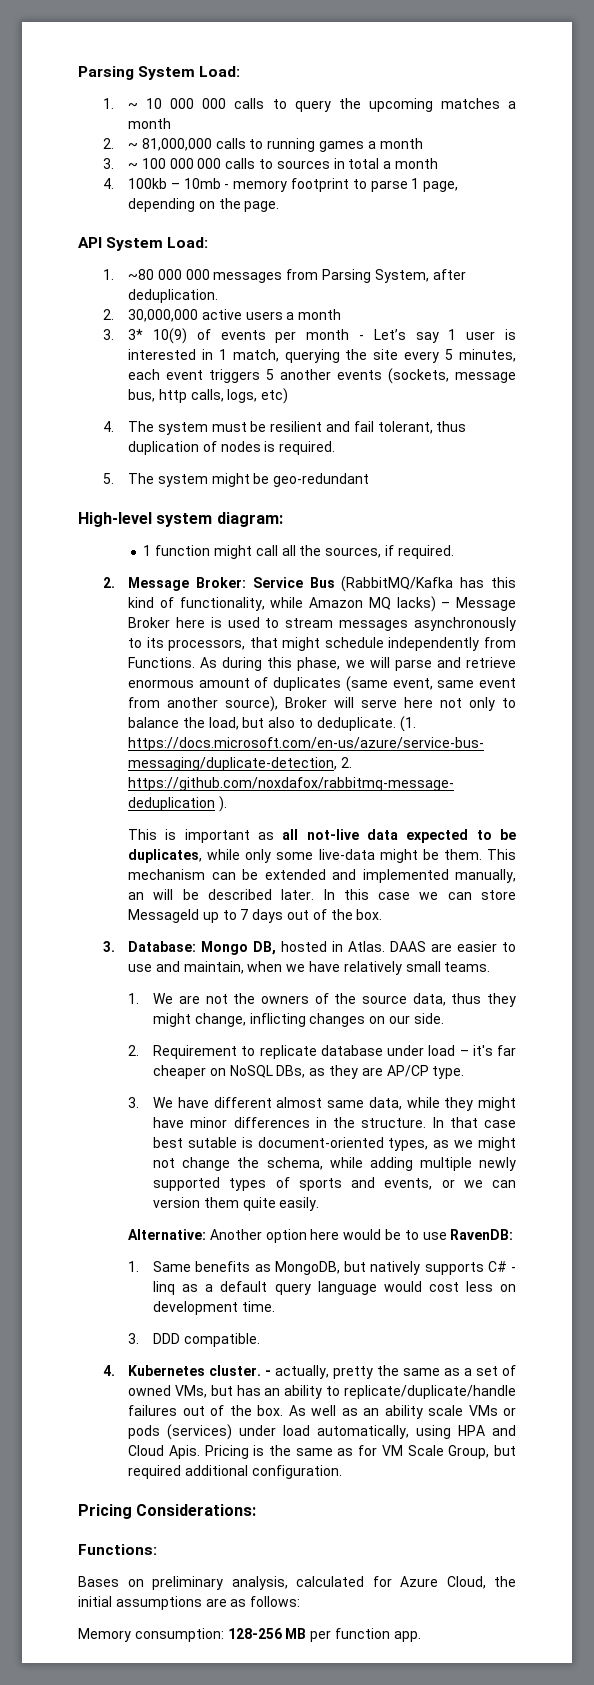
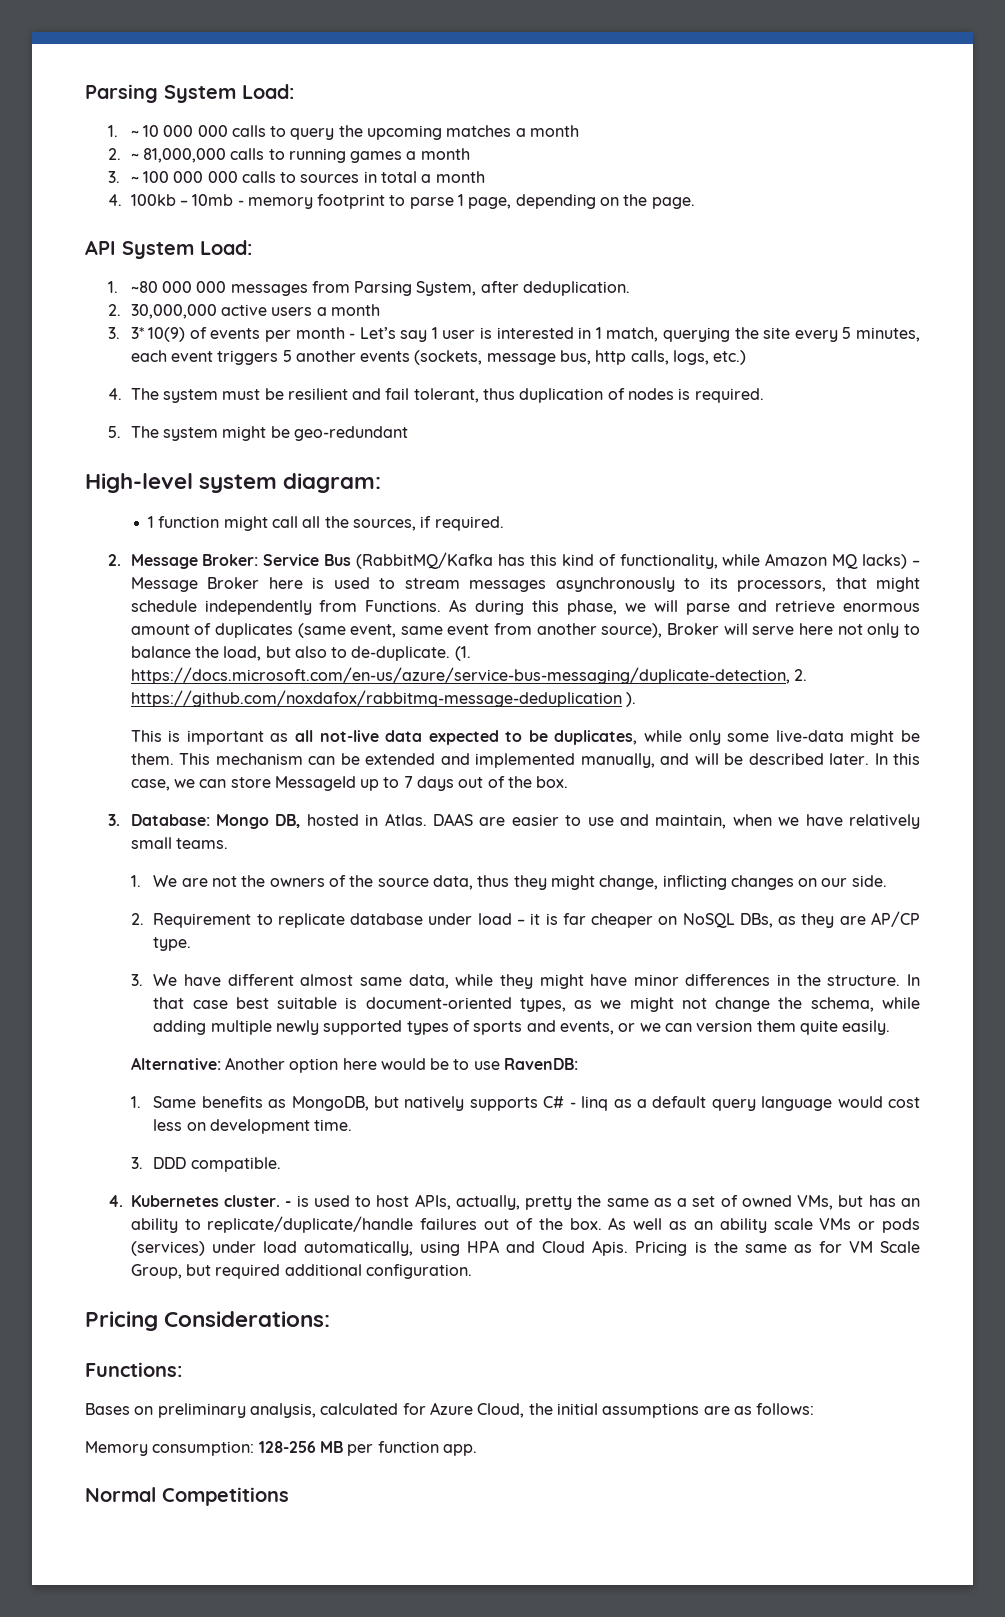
- 3. 3* 10(9) of events per month - Let’s say 1 user is interested in 1 match, querying the site every 5 minutes, each event triggers 5 another events (sockets, message bus, http calls, logs, etc)
+ 3. 3* 10(9) of events per month - Let’s say 1 user is interested in 1 match, querying the site every 5 minutes, each event triggers 5 another events (sockets, message bus, http calls, logs, etc.)
- As during this phase, we will parse and retrieve enormous amount of duplicates (same event, same event from another source), Broker will serve here not only to balance the load, but also to deduplicate.
+ As during this phase, we will parse and retrieve enormous amount of duplicates (same event, same event from another source), Broker will serve here not only to balance the load, but also to de-duplicate.
- This mechanism can be extended and implemented manually, an will be described later.
+ This mechanism can be extended and implemented manually, and will be described later.
- In this case we can store MessageId up to 7 days out of the box.
+ In this case, we can store MessageId up to 7 days out of the box.
- 2. Requirement to replicate database under load – it's far cheaper on NoSQL DBs, as they are AP/CP type.
+ 2. Requirement to replicate database under load – it is far cheaper on NoSQL DBs, as they are AP/CP type.
- In that case best sutable is document-oriented types, as we might not change the schema, while adding multiple newly supported types of sports and events, or we can version them quite easily.
+ In that case best suitable is document-oriented types, as we might not change the schema, while adding multiple newly supported types of sports and events, or we can version them quite easily.
- - actually, pretty the same as a set of owned VMs, but has an ability to replicate/duplicate/handle failures out of the box.
+ - is used to host APIs, actually, pretty the same as a set of owned VMs, but has an ability to replicate/duplicate/handle failures out of the box.
+ Normal Competitions

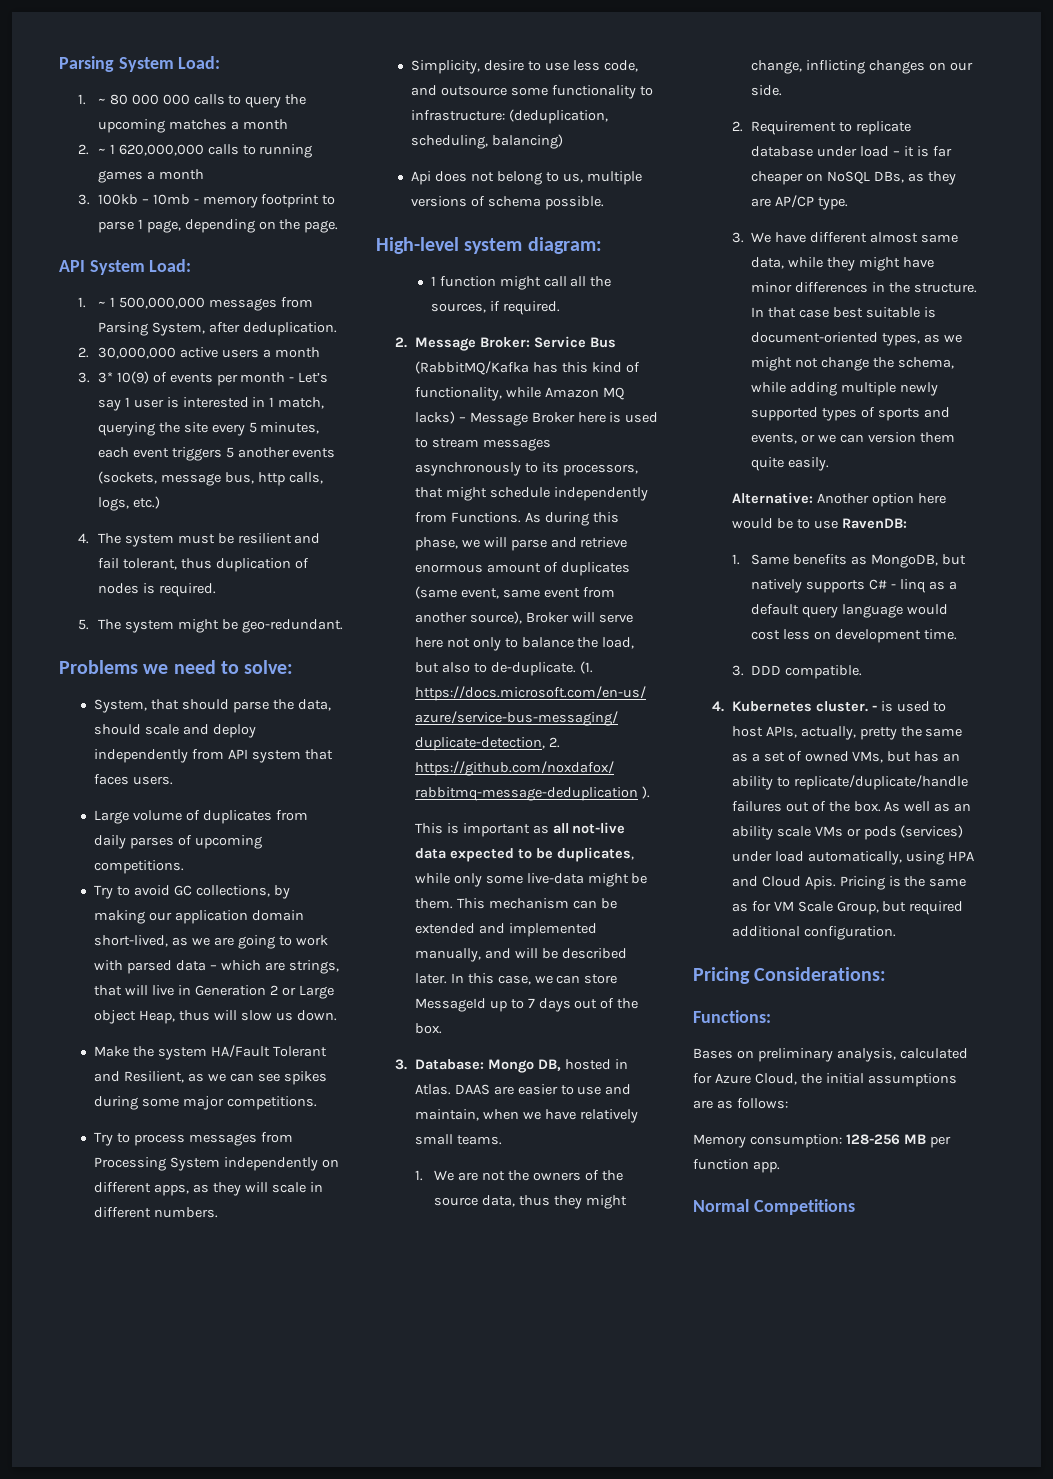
- 1. ~ 10 000 000 calls to query the upcoming matches a month
+ 1. ~ 80 000 000 calls to query the upcoming matches a month
- 2. ~ 81,000,000 calls to running games a month
+ 2. ~ 1 620,000,000 calls to running games a month
- 3. ~ 100 000 000 calls to sources in total a month
- 4. 100kb – 10mb - memory footprint to parse 1 page, depending on the page.
+ 3. 100kb – 10mb - memory footprint to parse 1 page, depending on the page.
- 1. ~80 000 000 messages from Parsing System, after deduplication.
+ 1. ~ 1 500,000,000 messages from Parsing System, after deduplication.
- 5. The system might be geo-redundant
+ 5. The system might be geo-redundant.
+ Problems we need to solve:
+ System, that should parse the data, should scale and deploy independently from API system that faces users.
+ Large volume of duplicates from daily parses of upcoming competitions.
+ Try to avoid GC collections, by making our application domain short-lived, as we are going to work with parsed data – which are strings, that will live in Generation 2 or Large object Heap, thus will slow us down.
+ Make the system HA/Fault Tolerant and Resilient, as we can see spikes during some major competitions.
+ Try to process messages from Processing System independently on different apps, as they will scale in different numbers.
+ Simplicity, desire to use less code, and outsource some functionality to infrastructure: (deduplication, scheduling, balancing)
+ Api does not belong to us, multiple versions of schema possible.

